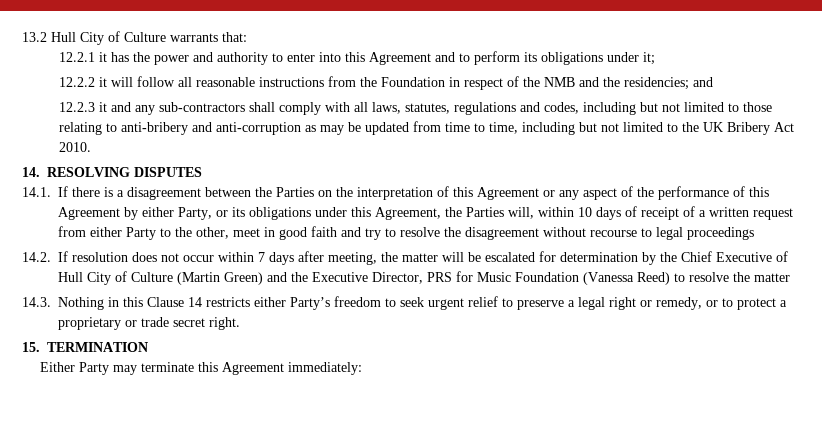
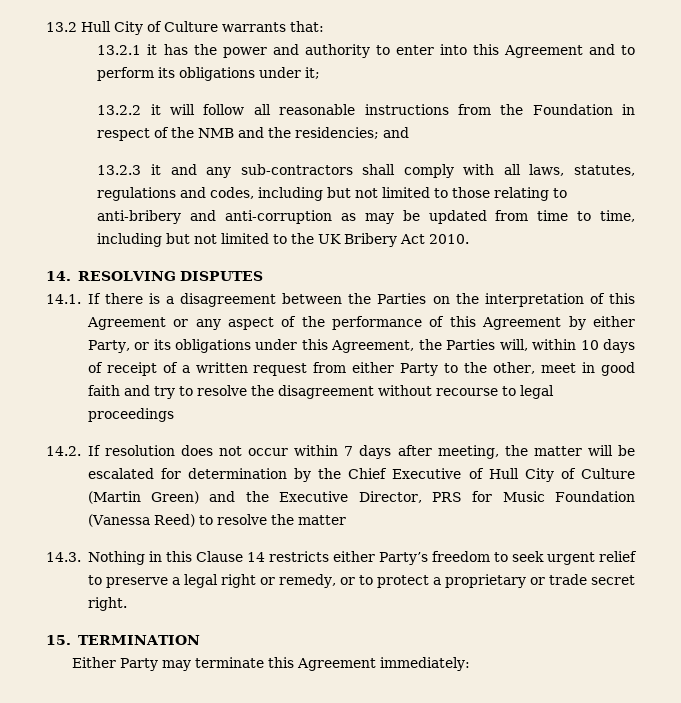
- 12.2.1 it has the power and authority to enter into this Agreement and to perform its obligations under it;
+ 13.2.1 it has the power and authority to enter into this Agreement and to perform its obligations under it;
- 12.2.2 it will follow all reasonable instructions from the Foundation in respect of the NMB and the residencies; and
+ 13.2.2 it will follow all reasonable instructions from the Foundation in respect of the NMB and the residencies; and
- 12.2.3 it and any sub-contractors shall comply with all laws, statutes, regulations and codes, including but not limited to those relating to anti-bribery and anti-corruption as may be updated from time to time, including but not limited to the UK Bribery Act 2010.
+ 13.2.3 it and any sub-contractors shall comply with all laws, statutes, regulations and codes, including but not limited to those relating to anti-bribery and anti-corruption as may be updated from time to time, including but not limited to the UK Bribery Act 2010.

